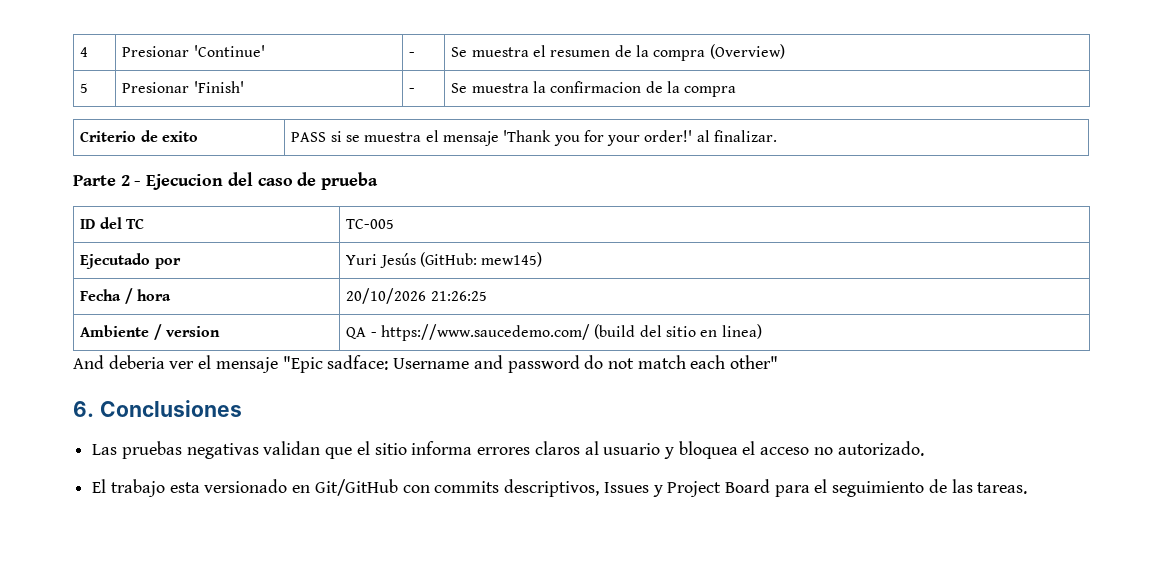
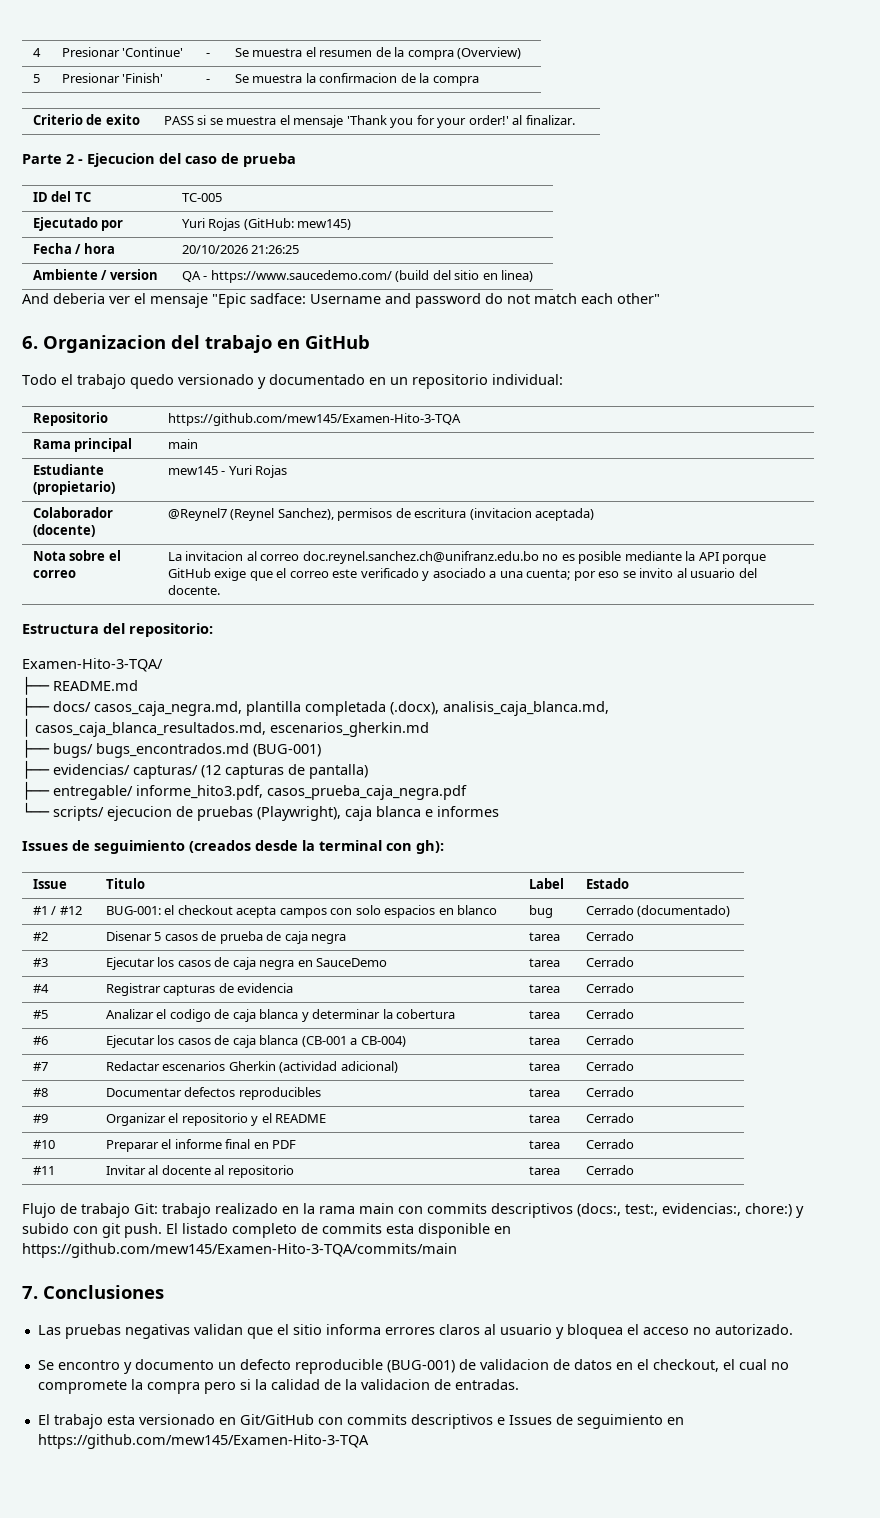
- Ejecutado por | Yuri Jesús (GitHub: mew145)
+ Ejecutado por | Yuri Rojas (GitHub: mew145)
- 6. Conclusiones
+ 6. Organizacion del trabajo en GitHub
+ Todo el trabajo quedo versionado y documentado en un repositorio individual:
+ Repositorio | https://github.com/mew145/Examen-Hito-3-TQA
+ Rama principal | main
+ Estudiante (propietario) | mew145 - Yuri Rojas
+ Colaborador (docente) | @Reynel7 (Reynel Sanchez), permisos de escritura (invitacion aceptada)
+ Nota sobre el correo | La invitacion al correo doc.reynel.sanchez.ch@unifranz.edu.bo no es posible mediante la API porque GitHub exige que el correo este verificado y asociado a una cuenta; por eso se invito al usuario del docente.
+ Estructura del repositorio:
+ Examen-Hito-3-TQA/
+ ├── README.md
+ ├── docs/ casos_caja_negra.md, plantilla completada (.docx), analisis_caja_blanca.md,
+ │ casos_caja_blanca_resultados.md, escenarios_gherkin.md
+ ├── bugs/ bugs_encontrados.md (BUG-001)
+ ├── evidencias/ capturas/ (12 capturas de pantalla)
+ ├── entregable/ informe_hito3.pdf, casos_prueba_caja_negra.pdf
+ └── scripts/ ejecucion de pruebas (Playwright), caja blanca e informes
+ Issues de seguimiento (creados desde la terminal con gh):
+ Issue | Titulo | Label | Estado
+ #1 / #12 | BUG-001: el checkout acepta campos con solo espacios en blanco | bug | Cerrado (documentado)
+ #2 | Disenar 5 casos de prueba de caja negra | tarea | Cerrado
+ #3 | Ejecutar los casos de caja negra en SauceDemo | tarea | Cerrado
+ #4 | Registrar capturas de evidencia | tarea | Cerrado
+ #5 | Analizar el codigo de caja blanca y determinar la cobertura | tarea | Cerrado
+ #6 | Ejecutar los casos de caja blanca (CB-001 a CB-004) | tarea | Cerrado
+ #7 | Redactar escenarios Gherkin (actividad adicional) | tarea | Cerrado
+ #8 | Documentar defectos reproducibles | tarea | Cerrado
+ #9 | Organizar el repositorio y el README | tarea | Cerrado
+ #10 | Preparar el informe final en PDF | tarea | Cerrado
+ #11 | Invitar al docente al repositorio | tarea | Cerrado
+ Flujo de trabajo Git: trabajo realizado en la rama main con commits descriptivos (docs:, test:, evidencias:, chore:) y subido con git push. El listado completo de commits esta disponible en https://github.com/mew145/Examen-Hito-3-TQA/commits/main
+ 7. Conclusiones
+ Se encontro y documento un defecto reproducible (BUG-001) de validacion de datos en el checkout, el cual no compromete la compra pero si la calidad de la validacion de entradas.
- El trabajo esta versionado en Git/GitHub con commits descriptivos, Issues y Project Board para el seguimiento de las tareas.
+ El trabajo esta versionado en Git/GitHub con commits descriptivos e Issues de seguimiento en https://github.com/mew145/Examen-Hito-3-TQA

